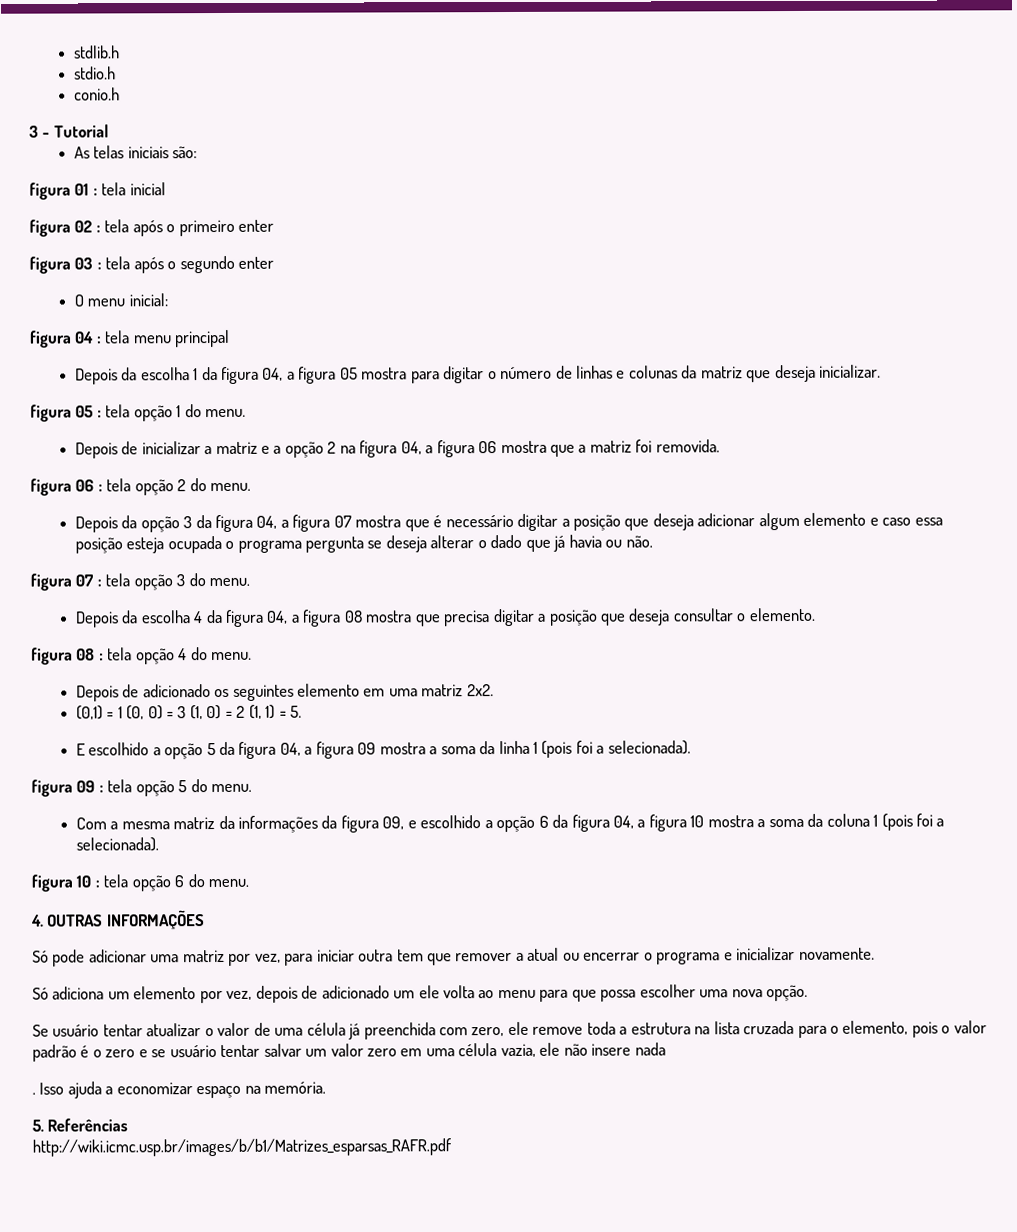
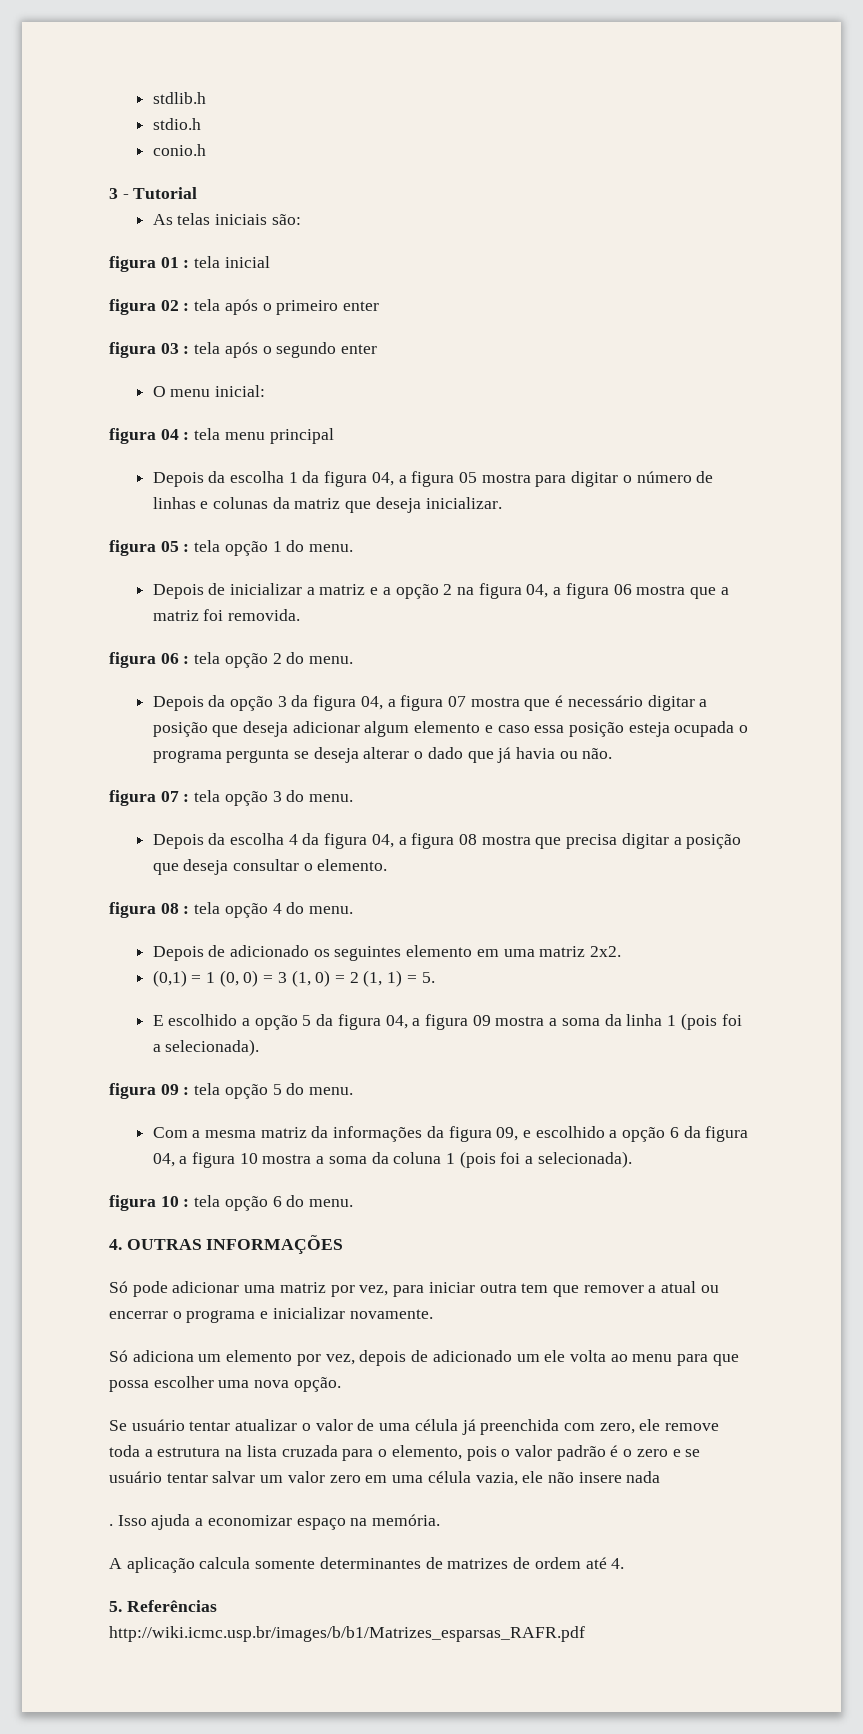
+ A aplicação calcula somente determinantes de matrizes de ordem até 4.

